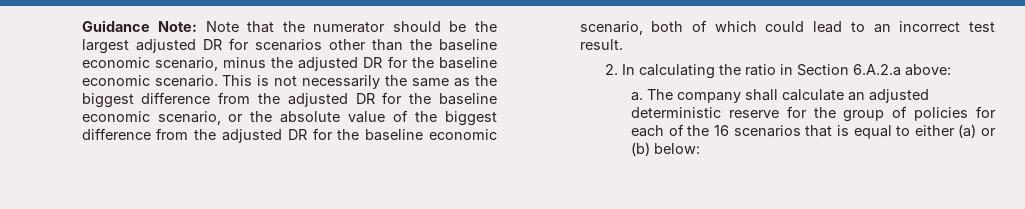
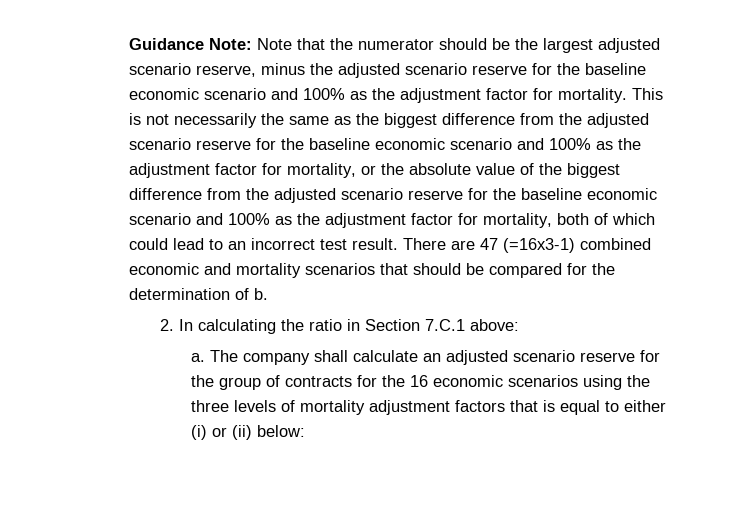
- Guidance Note: Note that the numerator should be the largest adjusted DR for scenarios other than the baseline economic scenario, minus the adjusted DR for the baseline economic scenario.
+ Guidance Note: Note that the numerator should be the largest adjusted scenario reserve, minus the adjusted scenario reserve for the baseline economic scenario and 100% as the adjustment factor for mortality.
- This is not necessarily the same as the biggest difference from the adjusted DR for the baseline economic scenario, or the absolute value of the biggest difference from the adjusted DR for the baseline economic scenario, both of which could lead to an incorrect test result.
+ This is not necessarily the same as the biggest difference from the adjusted scenario reserve for the baseline economic scenario and 100% as the adjustment factor for mortality, or the absolute value of the biggest difference from the adjusted scenario reserve for the baseline economic scenario and 100% as the adjustment factor for mortality, both of which could lead to an incorrect test result. There are 47 (=16x3-1) combined economic and mortality scenarios that should be compared for the determination of b.
- 2. In calculating the ratio in Section 6.A.2.a above:
+ 2. In calculating the ratio in Section 7.C.1 above:
- The company shall calculate an adjusted deterministic reserve for the group of policies for each of the 16 scenarios that is equal to either (a) or (b) below:
+ The company shall calculate an adjusted scenario reserve for the group of contracts for the 16 economic scenarios using the three levels of mortality adjustment factors that is equal to either (i) or (ii) below:

